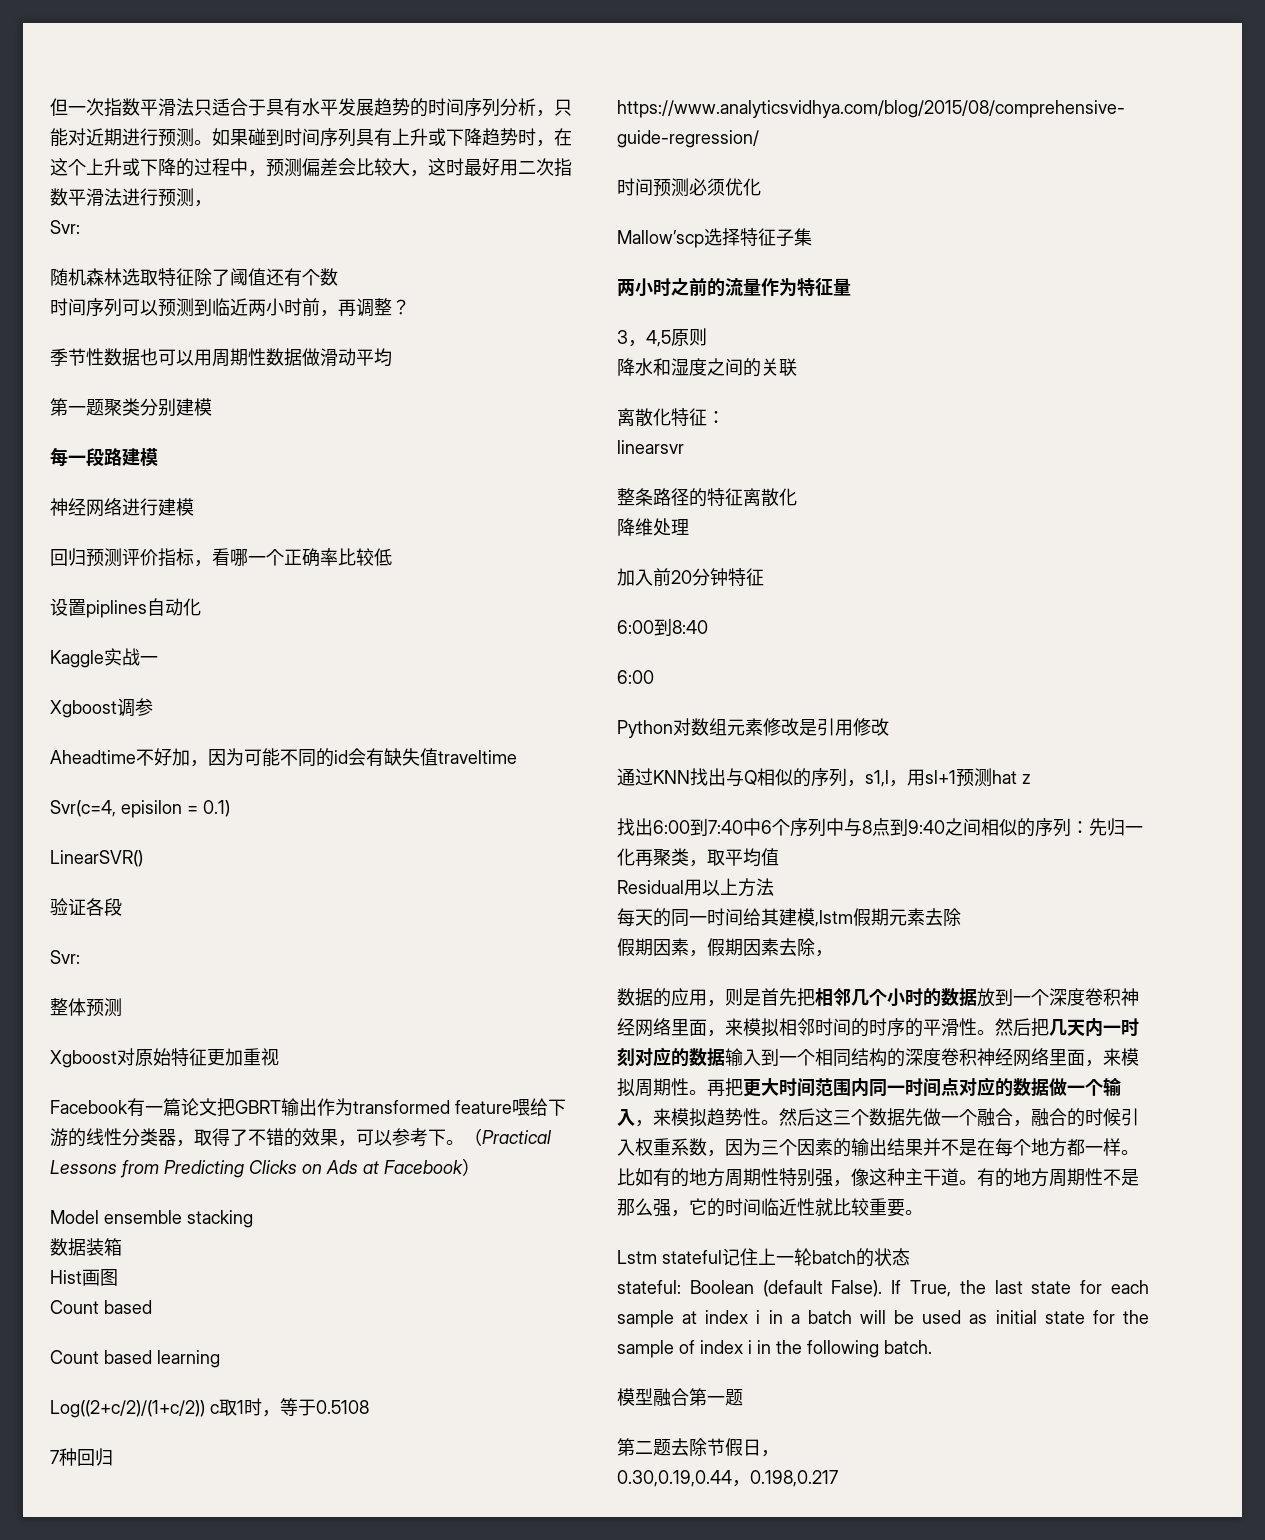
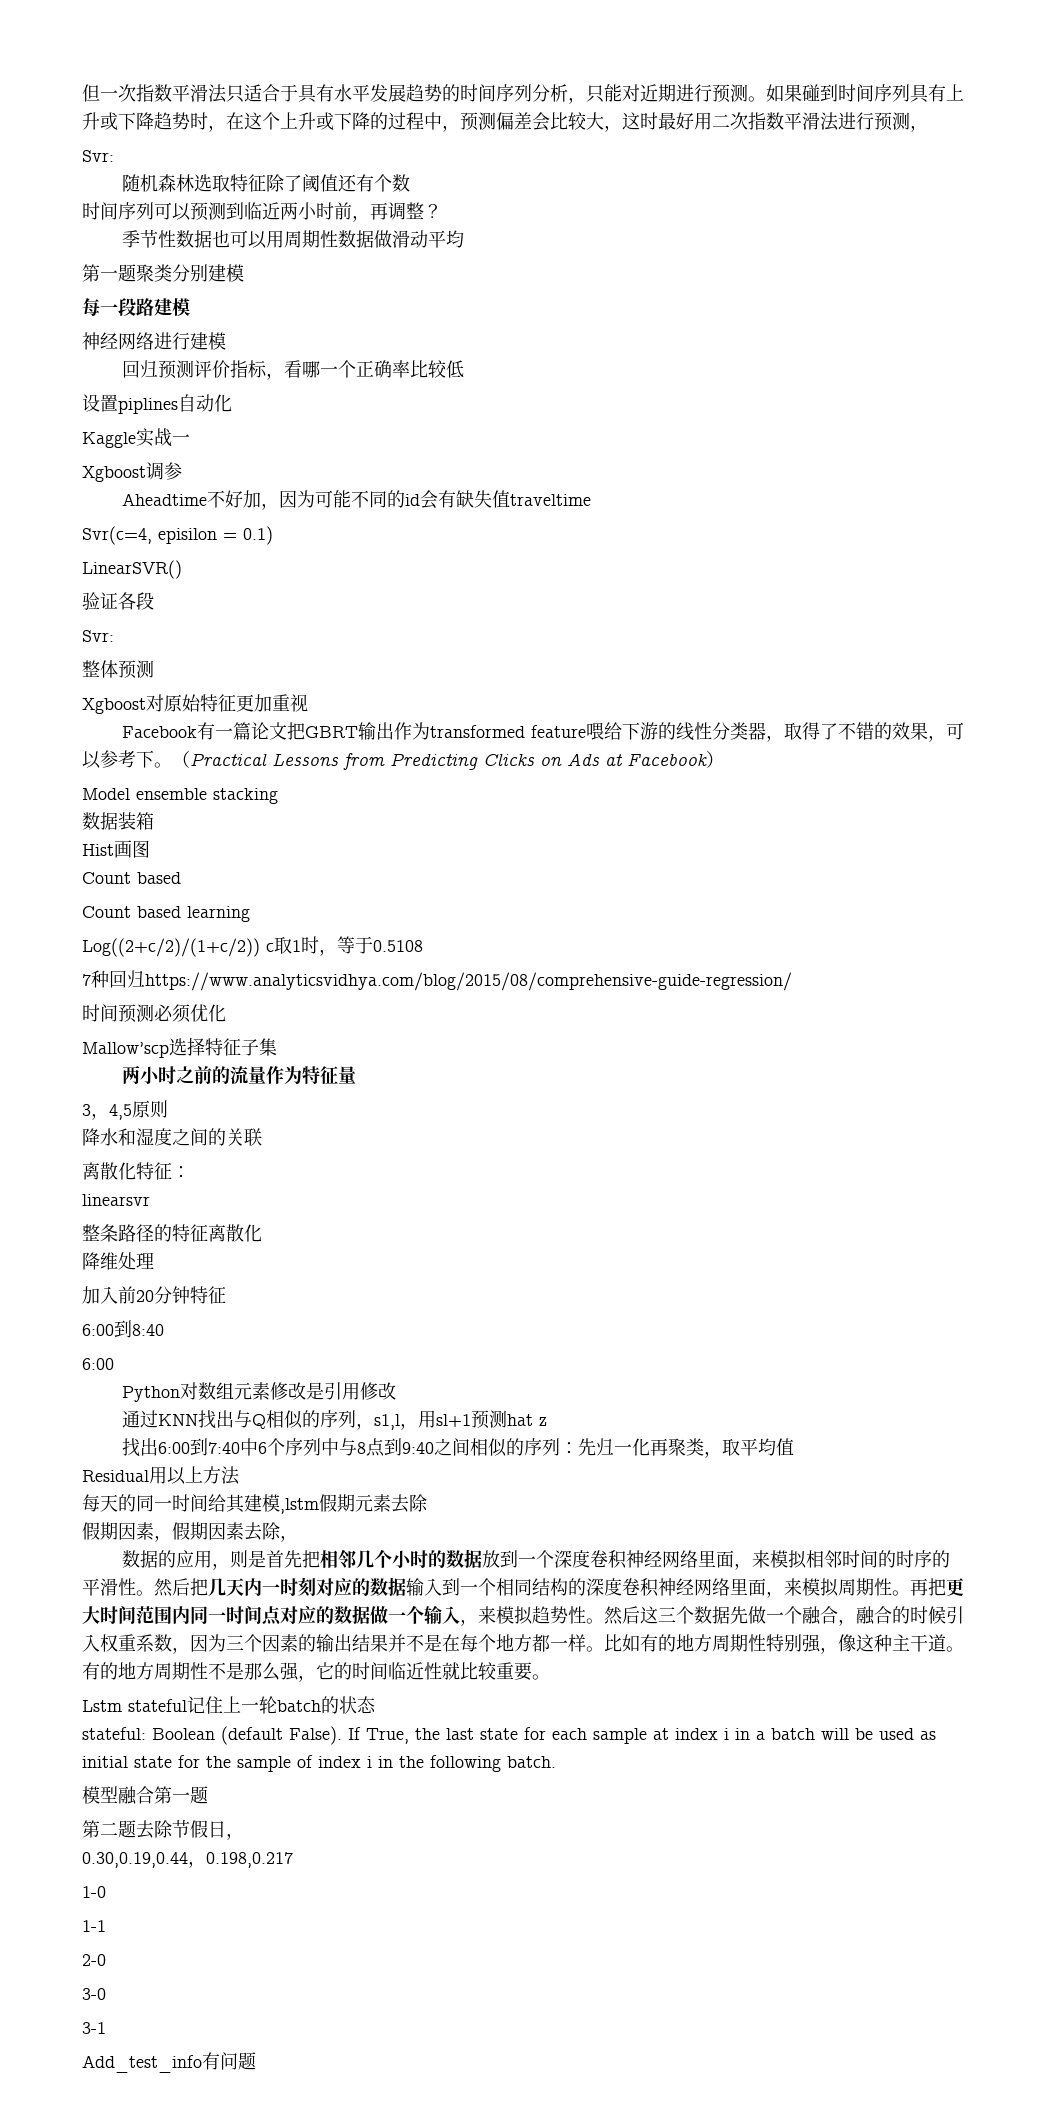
+ 1-0
+ 1-1
+ 2-0
+ 3-0
+ 3-1
+ Add_test_info有问题

